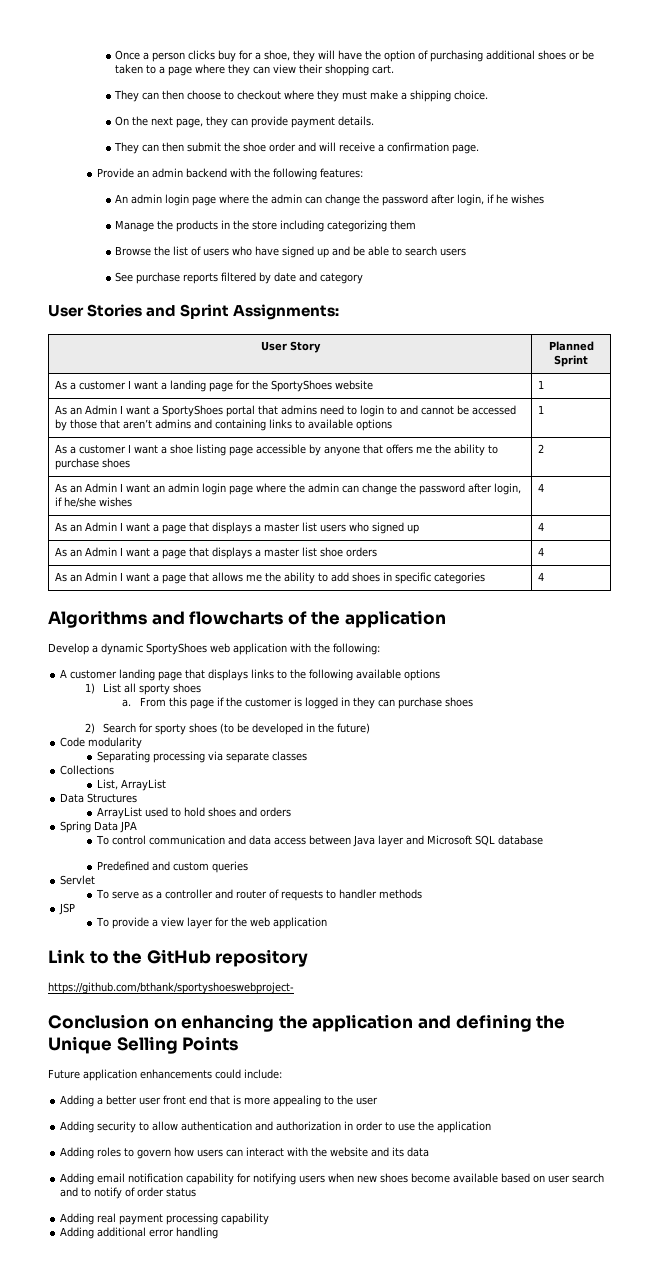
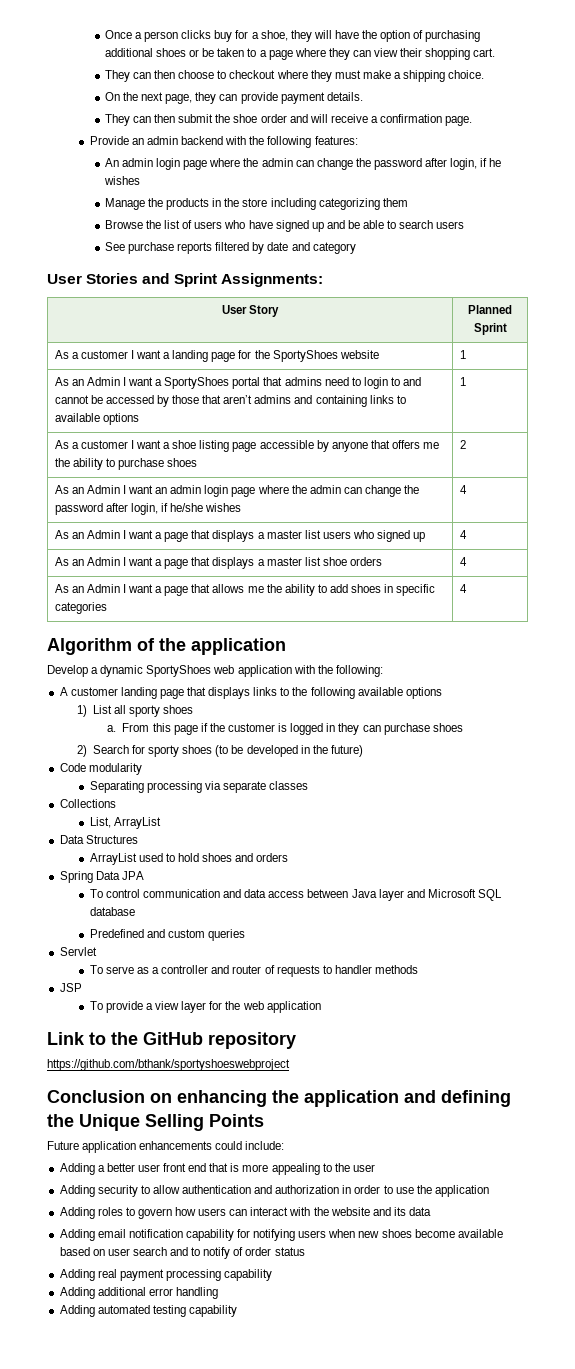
- Algorithms and flowcharts of the application
+ Algorithm of the application
- https://github.com/bthank/sportyshoeswebproject-
+ https://github.com/bthank/sportyshoeswebproject
+ Adding automated testing capability

